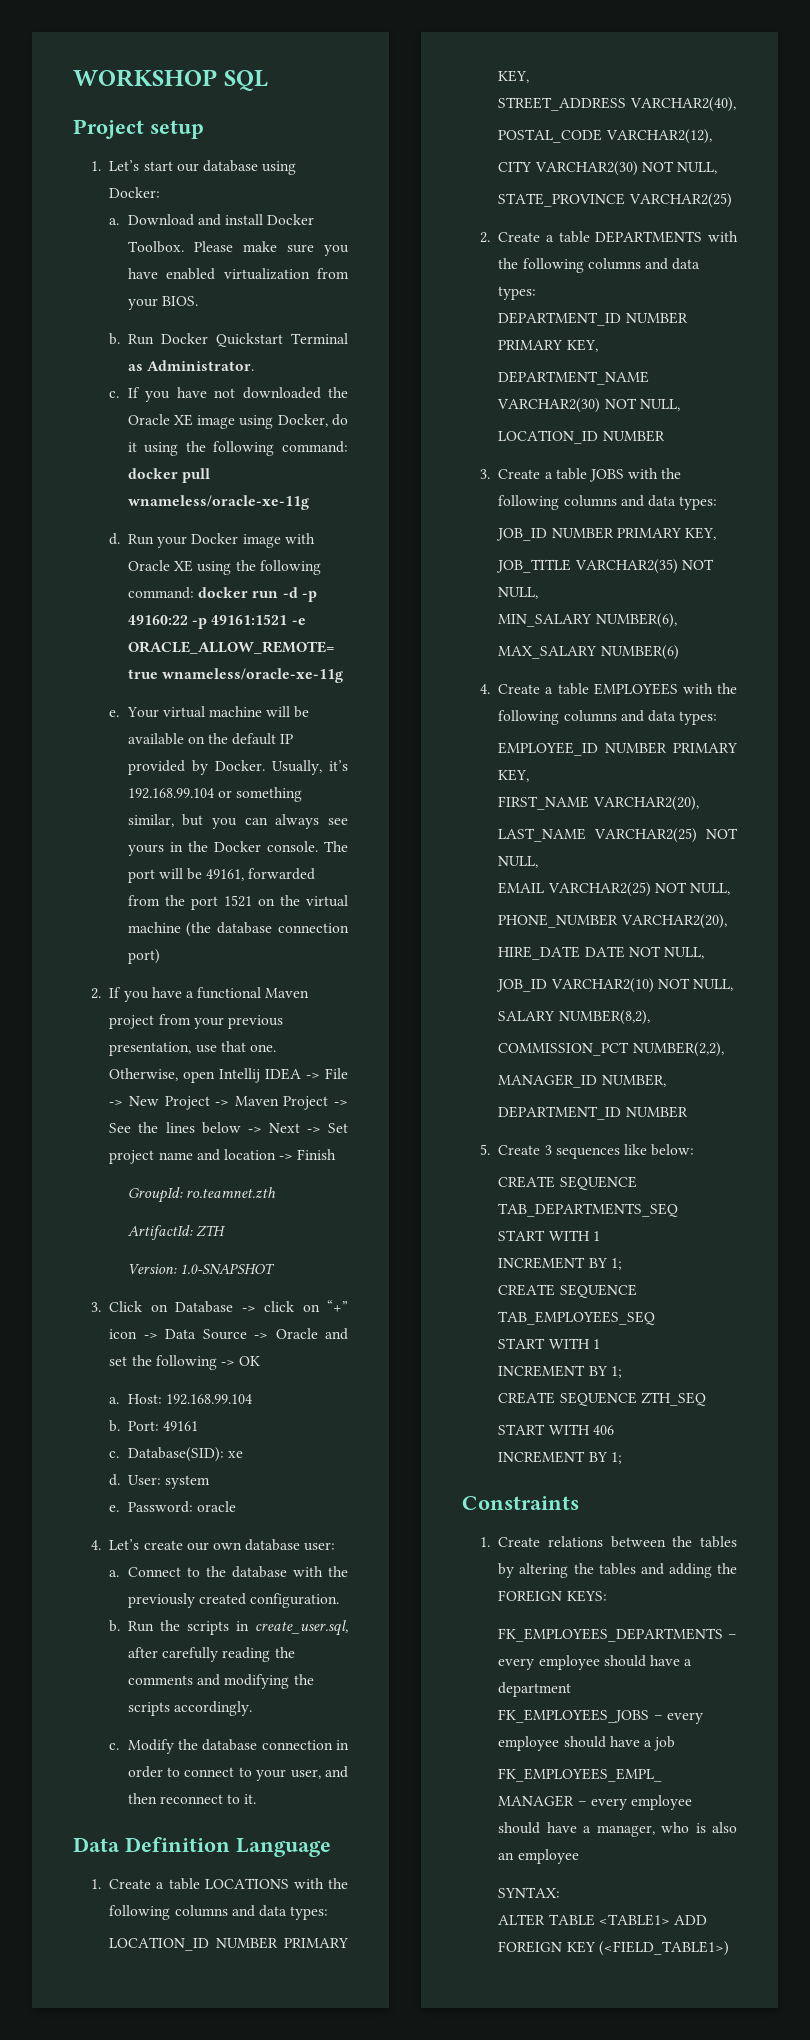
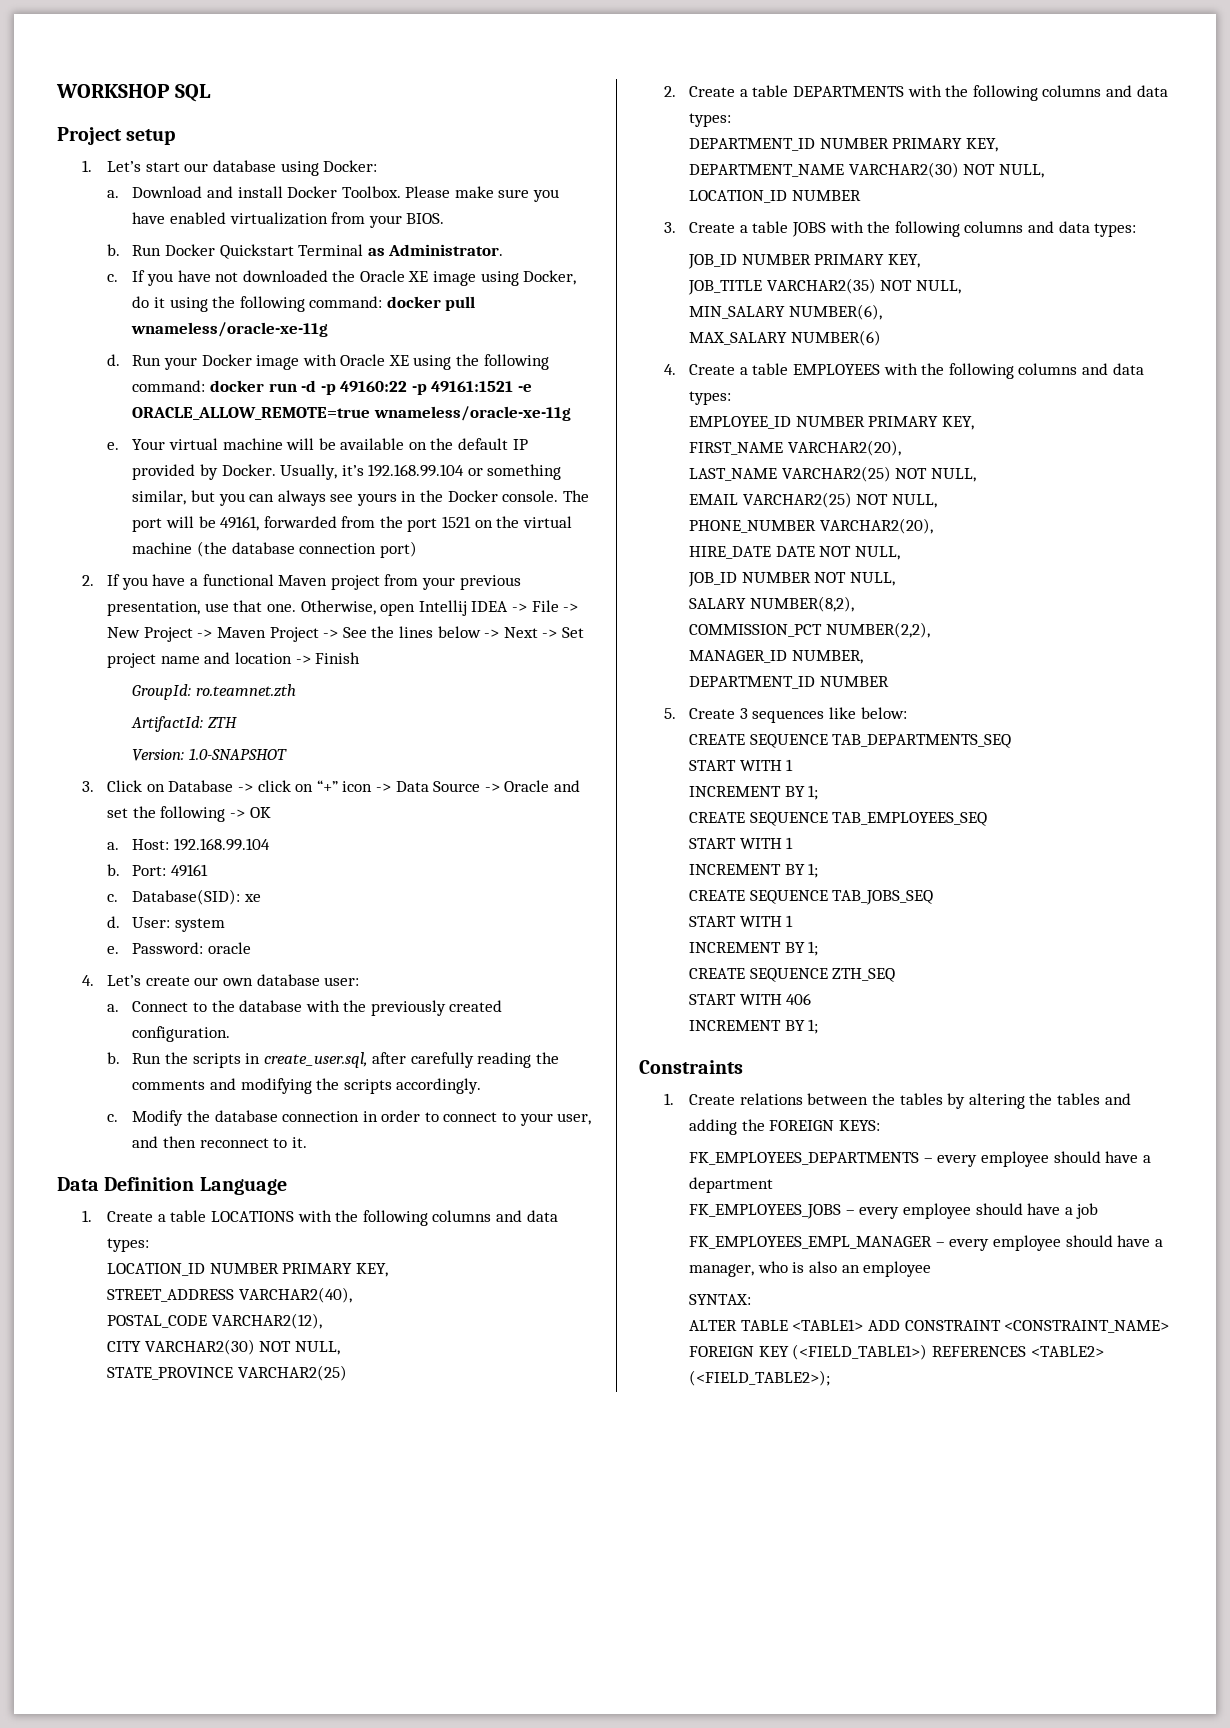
- JOB_ID VARCHAR2(10) NOT NULL,
+ JOB_ID NUMBER NOT NULL,
+ CREATE SEQUENCE TAB_JOBS_SEQ
+ START WITH 1
+ INCREMENT BY 1;
- ALTER TABLE <TABLE1> ADD FOREIGN KEY (<FIELD_TABLE1>)
+ ALTER TABLE <TABLE1> ADD CONSTRAINT <CONSTRAINT_NAME> FOREIGN KEY (<FIELD_TABLE1>) REFERENCES <TABLE2> (<FIELD_TABLE2>);

